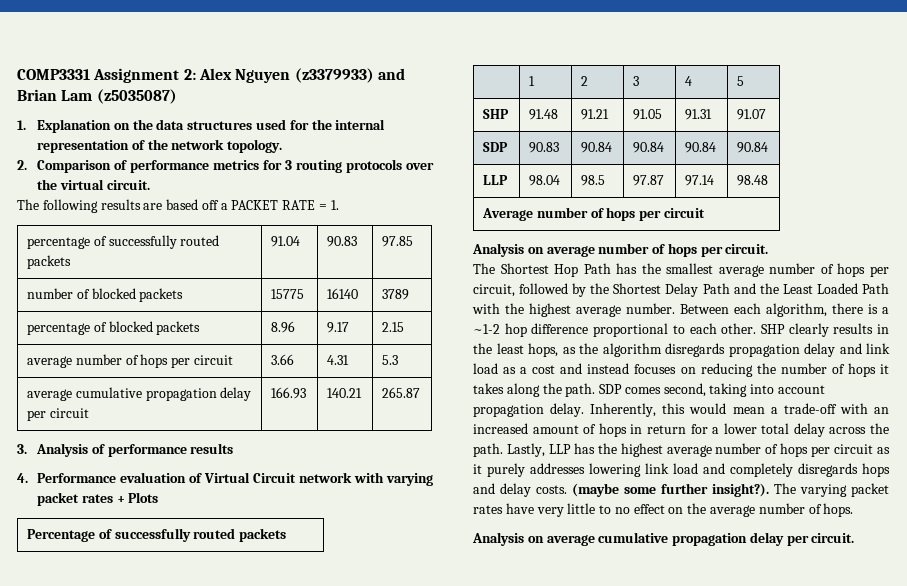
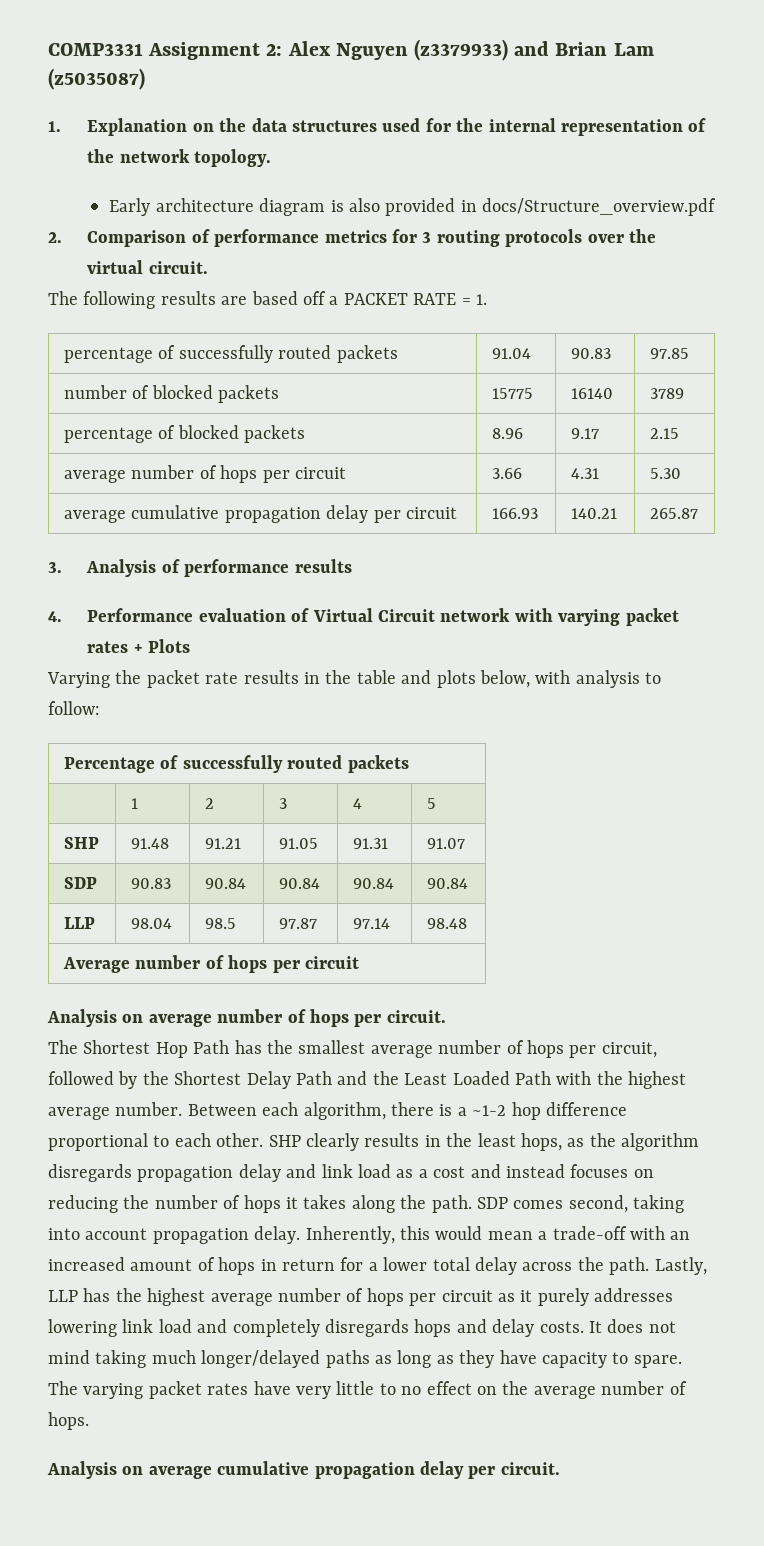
+ Early architecture diagram is also provided in docs/Structure_overview.pdf
- average number of hops per circuit | 3.66 | 4.31 | 5.3
+ average number of hops per circuit | 3.66 | 4.31 | 5.30
+ Varying the packet rate results in the table and plots below, with analysis to follow:
- (maybe some further insight?).
+ It does not mind taking much longer/delayed paths as long as they have capacity to spare.

